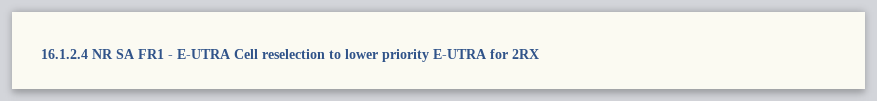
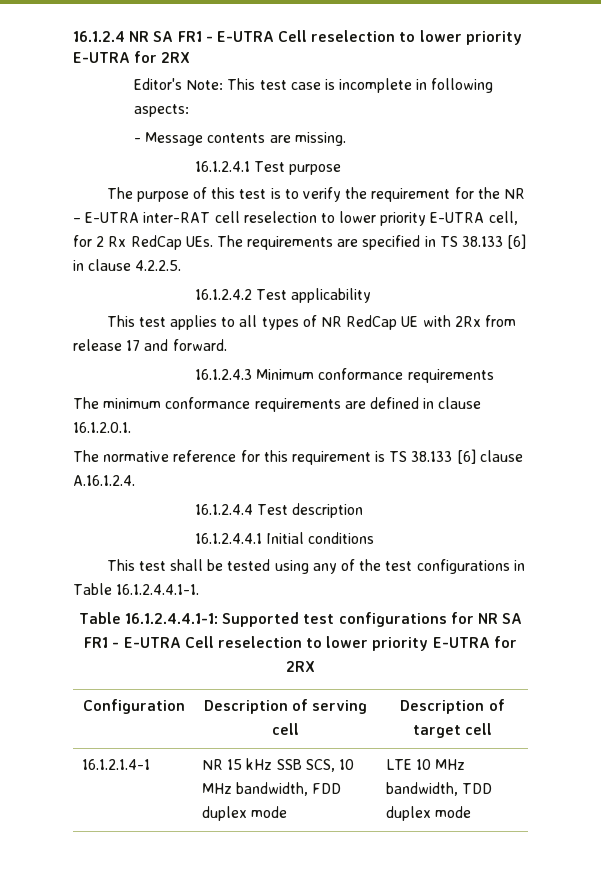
+ Editor's Note: This test case is incomplete in following aspects:
+ - Message contents are missing.
+ 16.1.2.4.1 Test purpose
+ The purpose of this test is to verify the requirement for the NR – E-UTRA inter-RAT cell reselection to lower priority E-UTRA cell, for 2 Rx RedCap UEs. The requirements are specified in TS 38.133 [6] in clause 4.2.2.5.
+ 16.1.2.4.2 Test applicability
+ This test applies to all types of NR RedCap UE with 2Rx from release 17 and forward.
+ 16.1.2.4.3 Minimum conformance requirements
+ The minimum conformance requirements are defined in clause 16.1.2.0.1.
+ The normative reference for this requirement is TS 38.133 [6] clause A.16.1.2.4.
+ 16.1.2.4.4 Test description
+ 16.1.2.4.4.1 Initial conditions
+ This test shall be tested using any of the test configurations in Table 16.1.2.4.4.1-1.
+ Table 16.1.2.4.4.1-1: Supported test configurations for NR SA FR1 - E-UTRA Cell reselection to lower priority E-UTRA for 2RX
+ Configuration | Description of serving cell | Description of target cell
+ 16.1.2.1.4-1 | NR 15 kHz SSB SCS, 10 MHz bandwidth, FDD duplex mode | LTE 10 MHz bandwidth, TDD duplex mode

